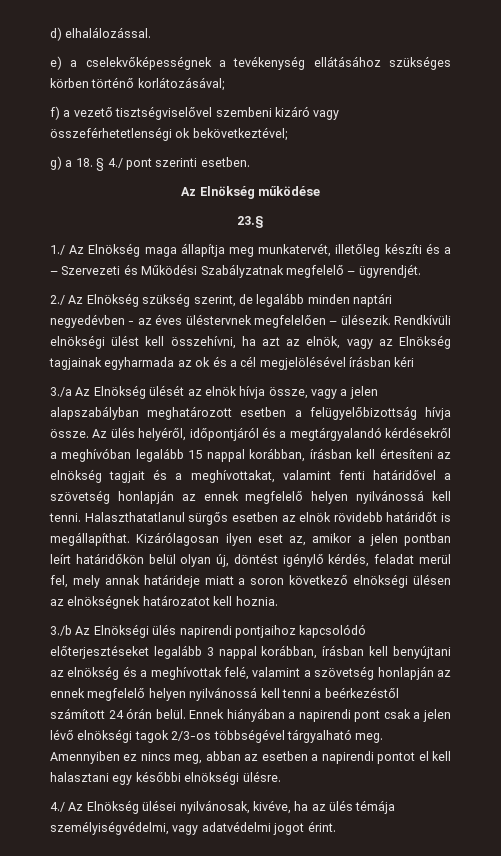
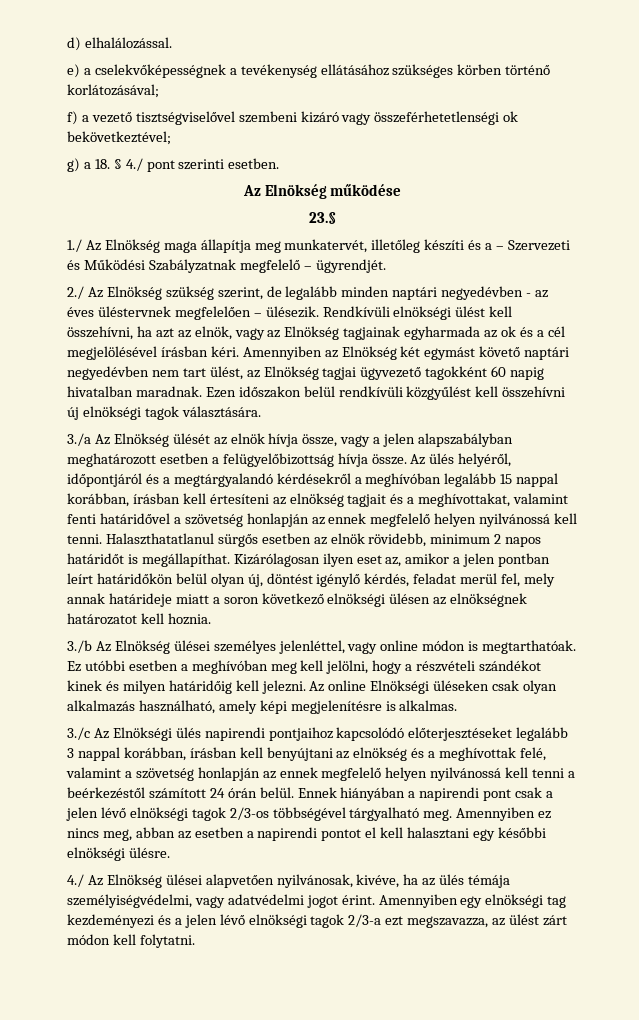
- Rendkívüli elnökségi ülést kell összehívni, ha azt az elnök, vagy az Elnökség tagjainak egyharmada az ok és a cél megjelölésével írásban kéri
+ Rendkívüli elnökségi ülést kell összehívni, ha azt az elnök, vagy az Elnökség tagjainak egyharmada az ok és a cél megjelölésével írásban kéri. Amennyiben az Elnökség két egymást követő naptári negyedévben nem tart ülést, az Elnökség tagjai ügyvezető tagokként 60 napig hivatalban maradnak. Ezen időszakon belül rendkívüli közgyűlést kell összehívni új elnökségi tagok választására.
- Halaszthatatlanul sürgős esetben az elnök rövidebb határidőt is megállapíthat.
+ Halaszthatatlanul sürgős esetben az elnök rövidebb, minimum 2 napos határidőt is megállapíthat.
- 3./b Az Elnökségi ülés napirendi pontjaihoz kapcsolódó előterjesztéseket legalább 3 nappal korábban, írásban kell benyújtani az elnökség és a meghívottak felé, valamint a szövetség honlapján az ennek megfelelő helyen nyilvánossá kell tenni a beérkezéstől számított 24 órán belül.
+ 3./b Az Elnökség ülései személyes jelenléttel, vagy online módon is megtarthatóak. Ez utóbbi esetben a meghívóban meg kell jelölni, hogy a részvételi szándékot kinek és milyen határidőig kell jelezni. Az online Elnökségi üléseken csak olyan alkalmazás használható, amely képi megjelenítésre is alkalmas.
+ 3./c Az Elnökségi ülés napirendi pontjaihoz kapcsolódó előterjesztéseket legalább 3 nappal korábban, írásban kell benyújtani az elnökség és a meghívottak felé, valamint a szövetség honlapján az ennek megfelelő helyen nyilvánossá kell tenni a beérkezéstől számított 24 órán belül.
- 4./ Az Elnökség ülései nyilvánosak, kivéve, ha az ülés témája személyiségvédelmi, vagy adatvédelmi jogot érint.
+ 4./ Az Elnökség ülései alapvetően nyilvánosak, kivéve, ha az ülés témája személyiségvédelmi, vagy adatvédelmi jogot érint.
+ Amennyiben egy elnökségi tag kezdeményezi és a jelen lévő elnökségi tagok 2/3-a ezt megszavazza, az ülést zárt módon kell folytatni.

